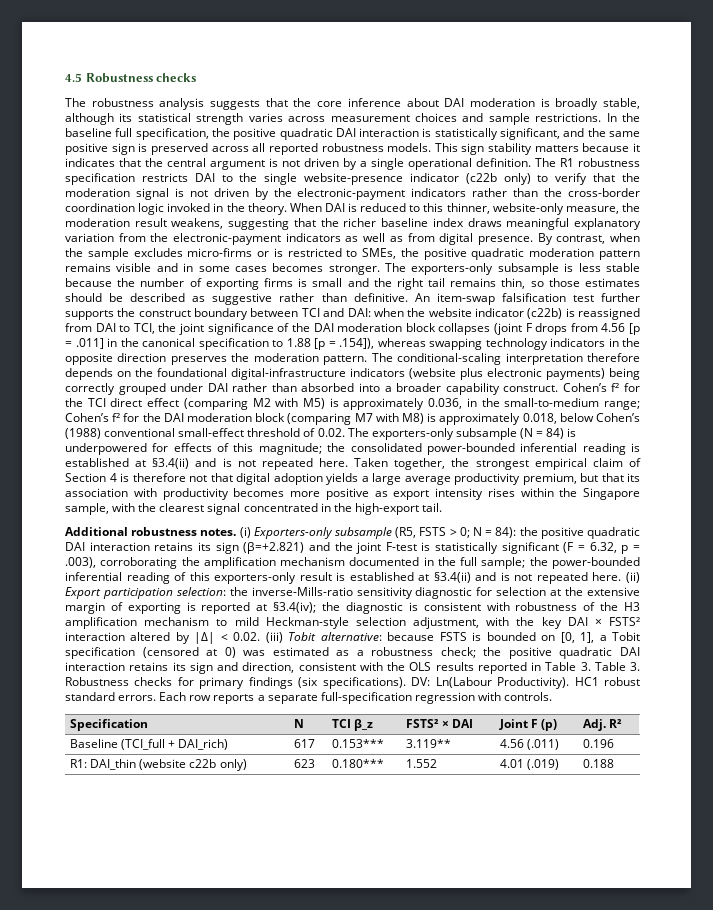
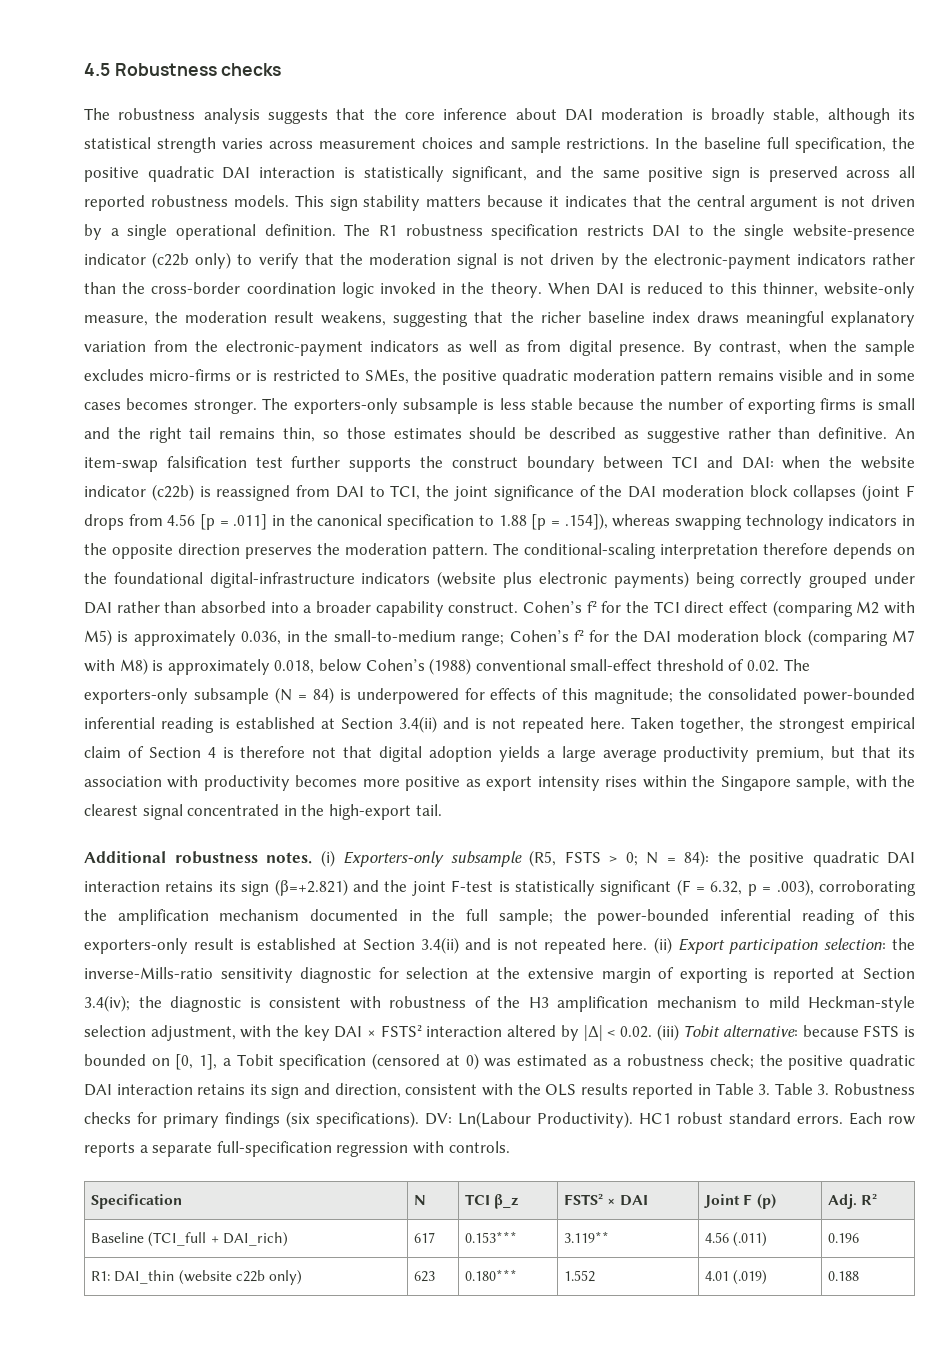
- the consolidated power-bounded inferential reading is established at §3.4(ii) and is not repeated here.
+ the consolidated power-bounded inferential reading is established at Section 3.4(ii) and is not repeated here.
- (i) Exporters-only subsample (R5, FSTS > 0; N = 84): the positive quadratic DAI interaction retains its sign (β=+2.821) and the joint F-test is statistically significant (F = 6.32, p = .003), corroborating the amplification mechanism documented in the full sample; the power-bounded inferential reading of this exporters-only result is established at §3.4(ii) and is not repeated here.
+ (i) Exporters-only subsample (R5, FSTS > 0; N = 84): the positive quadratic DAI interaction retains its sign (β=+2.821) and the joint F-test is statistically significant (F = 6.32, p = .003), corroborating the amplification mechanism documented in the full sample; the power-bounded inferential reading of this exporters-only result is established at Section 3.4(ii) and is not repeated here.
- the inverse-Mills-ratio sensitivity diagnostic for selection at the extensive margin of exporting is reported at §3.4(iv);
+ the inverse-Mills-ratio sensitivity diagnostic for selection at the extensive margin of exporting is reported at Section 3.4(iv);

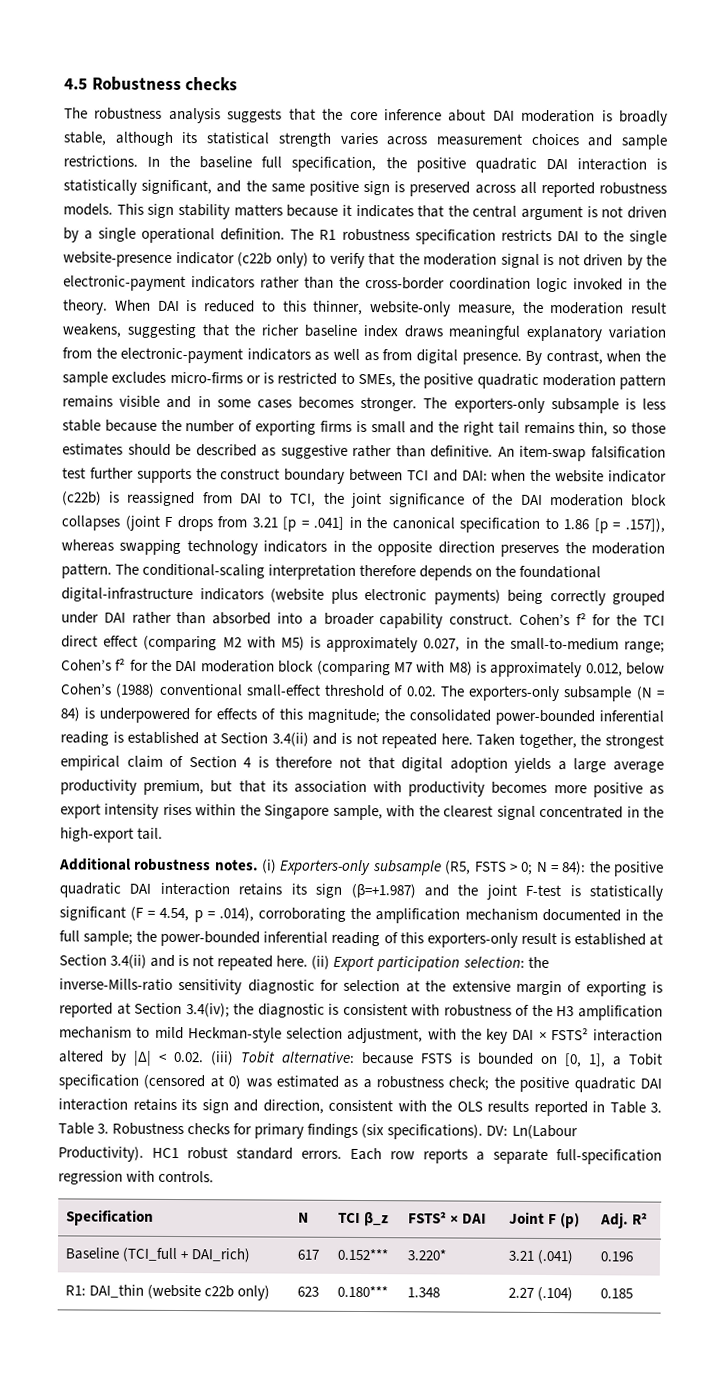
- An item-swap falsification test further supports the construct boundary between TCI and DAI: when the website indicator (c22b) is reassigned from DAI to TCI, the joint significance of the DAI moderation block collapses (joint F drops from 4.56 [p = .011] in the canonical specification to 1.88 [p = .154]), whereas swapping technology indicators in the opposite direction preserves the moderation pattern.
+ An item-swap falsification test further supports the construct boundary between TCI and DAI: when the website indicator (c22b) is reassigned from DAI to TCI, the joint significance of the DAI moderation block collapses (joint F drops from 3.21 [p = .041] in the canonical specification to 1.86 [p = .157]), whereas swapping technology indicators in the opposite direction preserves the moderation pattern.
- Cohen’s f² for the TCI direct effect (comparing M2 with M5) is approximately 0.036, in the small-to-medium range;
+ Cohen’s f² for the TCI direct effect (comparing M2 with M5) is approximately 0.027, in the small-to-medium range;
- Cohen’s f² for the DAI moderation block (comparing M7 with M8) is approximately 0.018, below Cohen’s (1988) conventional small-effect threshold of 0.02. The exporters-only subsample (N = 84) is underpowered for effects of this magnitude;
+ Cohen’s f² for the DAI moderation block (comparing M7 with M8) is approximately 0.012, below Cohen’s (1988) conventional small-effect threshold of 0.02. The exporters-only subsample (N = 84) is underpowered for effects of this magnitude;
- (i) Exporters-only subsample (R5, FSTS > 0; N = 84): the positive quadratic DAI interaction retains its sign (β=+2.821) and the joint F-test is statistically significant (F = 6.32, p = .003), corroborating the amplification mechanism documented in the full sample; the power-bounded inferential reading of this exporters-only result is established at Section 3.4(ii) and is not repeated here.
+ (i) Exporters-only subsample (R5, FSTS > 0; N = 84): the positive quadratic DAI interaction retains its sign (β=+1.987) and the joint F-test is statistically significant (F = 4.54, p = .014), corroborating the amplification mechanism documented in the full sample; the power-bounded inferential reading of this exporters-only result is established at Section 3.4(ii) and is not repeated here.
- Baseline (TCI_full + DAI_rich) | 617 | 0.153*** | 3.119** | 4.56 (.011) | 0.196
+ Baseline (TCI_full + DAI_rich) | 617 | 0.152*** | 3.220* | 3.21 (.041) | 0.196
- R1: DAI_thin (website c22b only) | 623 | 0.180*** | 1.552 | 4.01 (.019) | 0.188
+ R1: DAI_thin (website c22b only) | 623 | 0.180*** | 1.348 | 2.27 (.104) | 0.185

